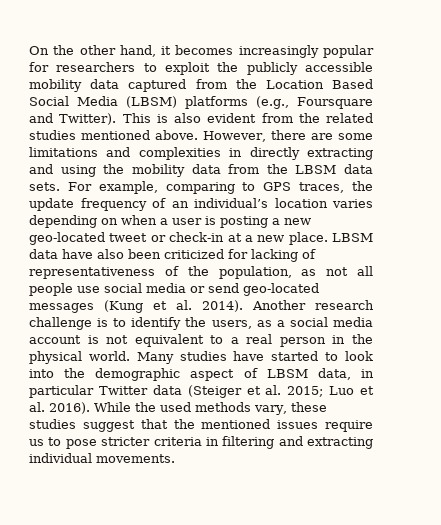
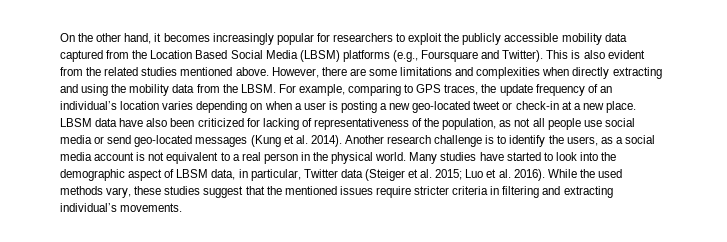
- However, there are some limitations and complexities in directly extracting and using the mobility data from the LBSM data sets.
+ However, there are some limitations and complexities when directly extracting and using the mobility data from the LBSM.
- Many studies have started to look into the demographic aspect of LBSM data, in particular Twitter data (Steiger et al. 2015; Luo et al. 2016).
+ Many studies have started to look into the demographic aspect of LBSM data, in particular, Twitter data (Steiger et al. 2015; Luo et al. 2016).
- While the used methods vary, these studies suggest that the mentioned issues require us to pose stricter criteria in filtering and extracting individual movements.
+ While the used methods vary, these studies suggest that the mentioned issues require stricter criteria in filtering and extracting individual’s movements.

